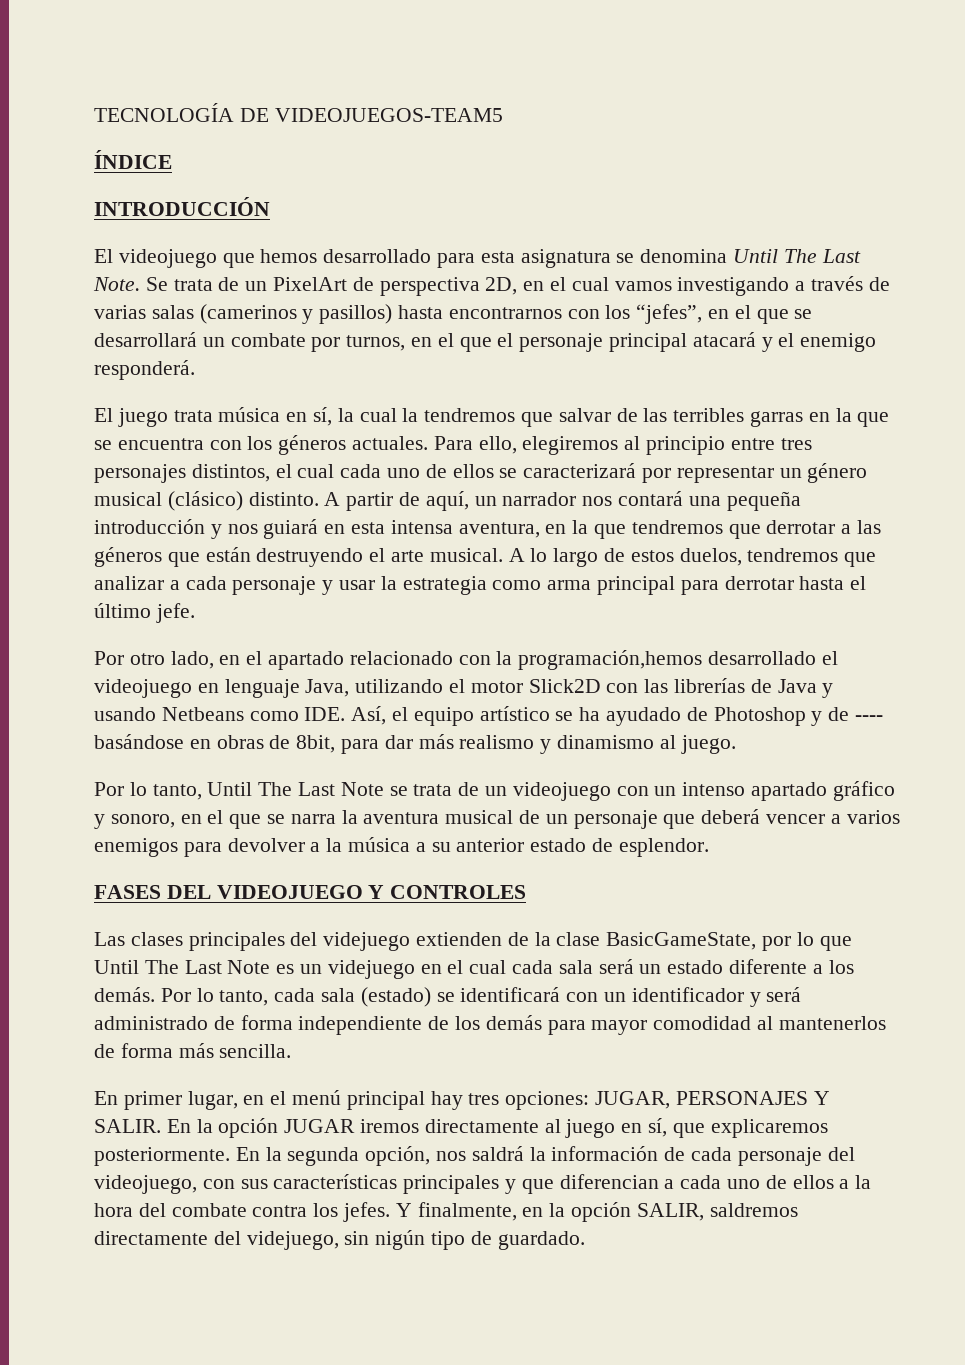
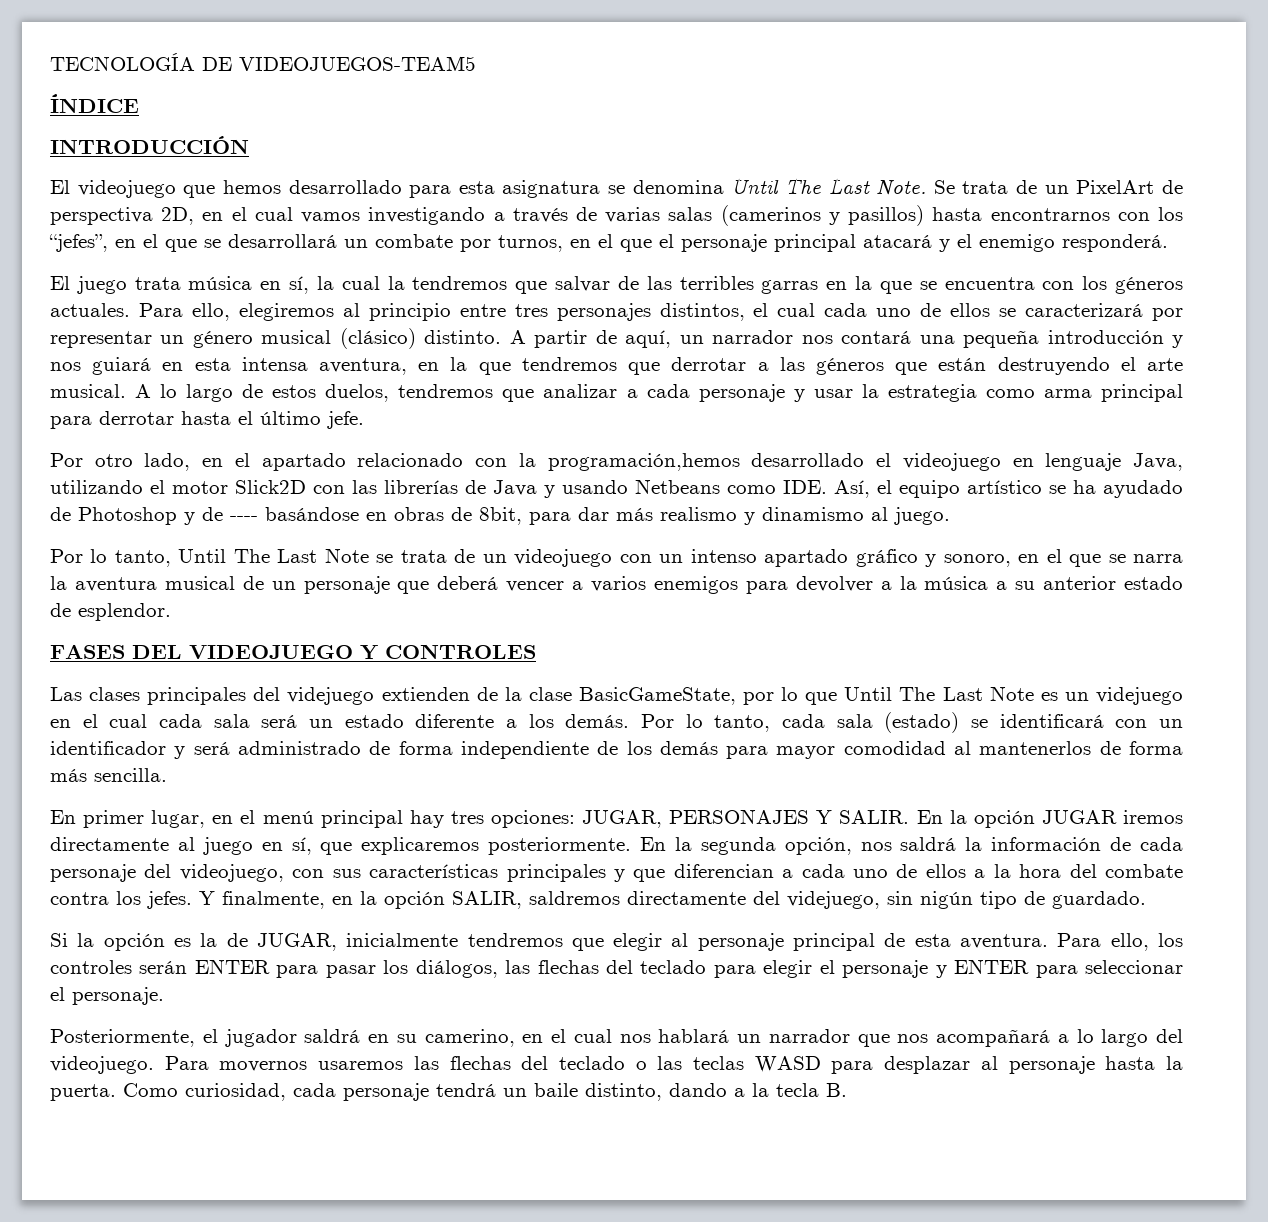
+ Si la opción es la de JUGAR, inicialmente tendremos que elegir al personaje principal de esta aventura. Para ello, los controles serán ENTER para pasar los diálogos, las flechas del teclado para elegir el personaje y ENTER para seleccionar el personaje.
+ Posteriormente, el jugador saldrá en su camerino, en el cual nos hablará un narrador que nos acompañará a lo largo del videojuego. Para movernos usaremos las flechas del teclado o las teclas WASD para desplazar al personaje hasta la puerta. Como curiosidad, cada personaje tendrá un baile distinto, dando a la tecla B.

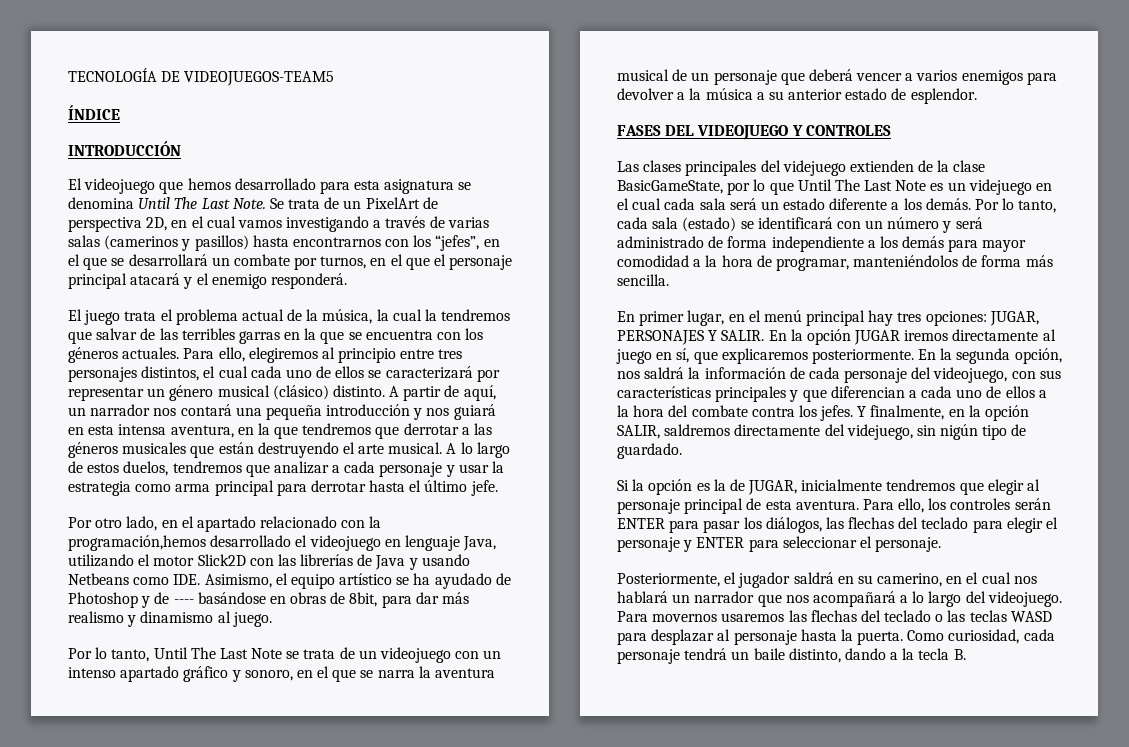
- El juego trata música en sí, la cual la tendremos que salvar de las terribles garras en la que se encuentra con los géneros actuales.
+ El juego trata el problema actual de la música, la cual la tendremos que salvar de las terribles garras en la que se encuentra con los géneros actuales.
- A partir de aquí, un narrador nos contará una pequeña introducción y nos guiará en esta intensa aventura, en la que tendremos que derrotar a las géneros que están destruyendo el arte musical.
+ A partir de aquí, un narrador nos contará una pequeña introducción y nos guiará en esta intensa aventura, en la que tendremos que derrotar a las géneros musicales que están destruyendo el arte musical.
- Por otro lado, en el apartado relacionado con la programación,hemos desarrollado el videojuego en lenguaje Java, utilizando el motor Slick2D con las librerías de Java y usando Netbeans como IDE. Así, el equipo artístico se ha ayudado de Photoshop y de ---- basándose en obras de 8bit, para dar más realismo y dinamismo al juego.
+ Por otro lado, en el apartado relacionado con la programación,hemos desarrollado el videojuego en lenguaje Java, utilizando el motor Slick2D con las librerías de Java y usando Netbeans como IDE. Asimismo, el equipo artístico se ha ayudado de Photoshop y de ---- basándose en obras de 8bit, para dar más realismo y dinamismo al juego.
- Por lo tanto, cada sala (estado) se identificará con un identificador y será administrado de forma independiente de los demás para mayor comodidad al mantenerlos de forma más sencilla.
+ Por lo tanto, cada sala (estado) se identificará con un número y será administrado de forma independiente a los demás para mayor comodidad a la hora de programar, manteniéndolos de forma más sencilla.

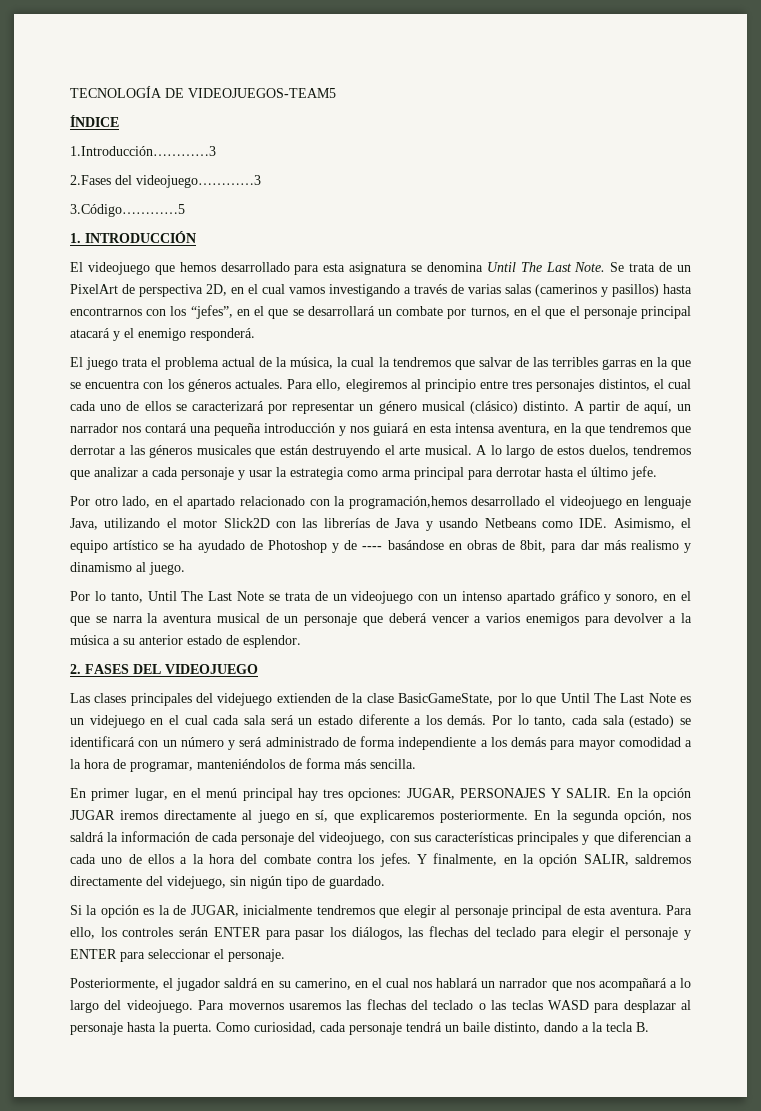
- INTRODUCCIÓN
+ 1.Introducción…………3
+ 2.Fases del videojuego…………3
+ 3.Código…………5
+ 1. INTRODUCCIÓN
- FASES DEL VIDEOJUEGO Y CONTROLES
+ 2. FASES DEL VIDEOJUEGO

